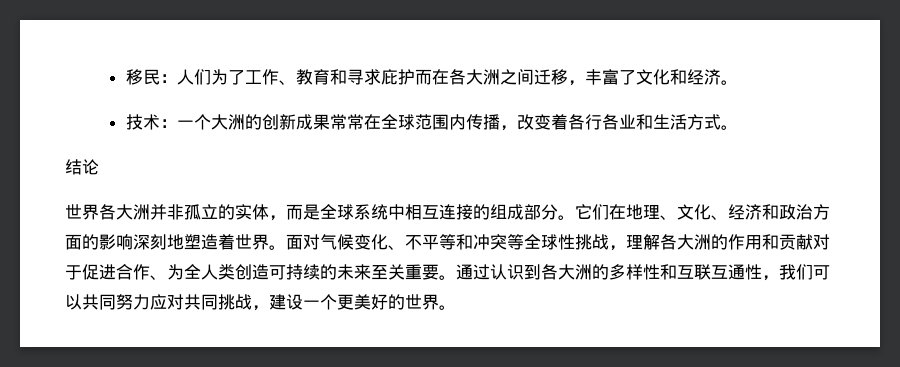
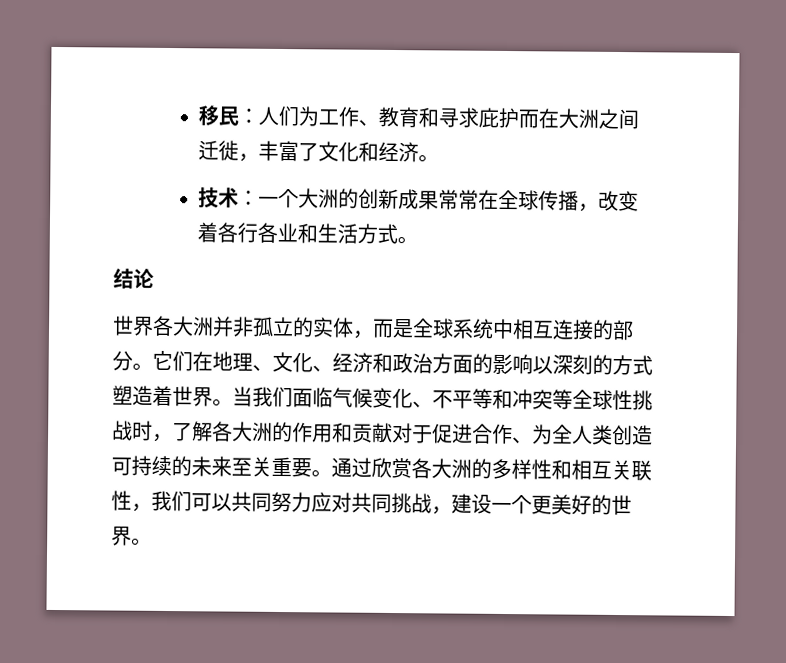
- 移民：人们为了工作、教育和寻求庇护而在各大洲之间迁移，丰富了文化和经济。
+ 移民：人们为工作、教育和寻求庇护而在大洲之间迁徙，丰富了文化和经济。
- 技术：一个大洲的创新成果常常在全球范围内传播，改变着各行各业和生活方式。
+ 技术：一个大洲的创新成果常常在全球传播，改变着各行各业和生活方式。
- 世界各大洲并非孤立的实体，而是全球系统中相互连接的组成部分。
+ 世界各大洲并非孤立的实体，而是全球系统中相互连接的部分。
- 它们在地理、文化、经济和政治方面的影响深刻地塑造着世界。
+ 它们在地理、文化、经济和政治方面的影响以深刻的方式塑造着世界。
- 面对气候变化、不平等和冲突等全球性挑战，理解各大洲的作用和贡献对于促进合作、为全人类创造可持续的未来至关重要。
+ 当我们面临气候变化、不平等和冲突等全球性挑战时，了解各大洲的作用和贡献对于促进合作、为全人类创造可持续的未来至关重要。
- 通过认识到各大洲的多样性和互联互通性，我们可以共同努力应对共同挑战，建设一个更美好的世界。
+ 通过欣赏各大洲的多样性和相互关联性，我们可以共同努力应对共同挑战，建设一个更美好的世界。

